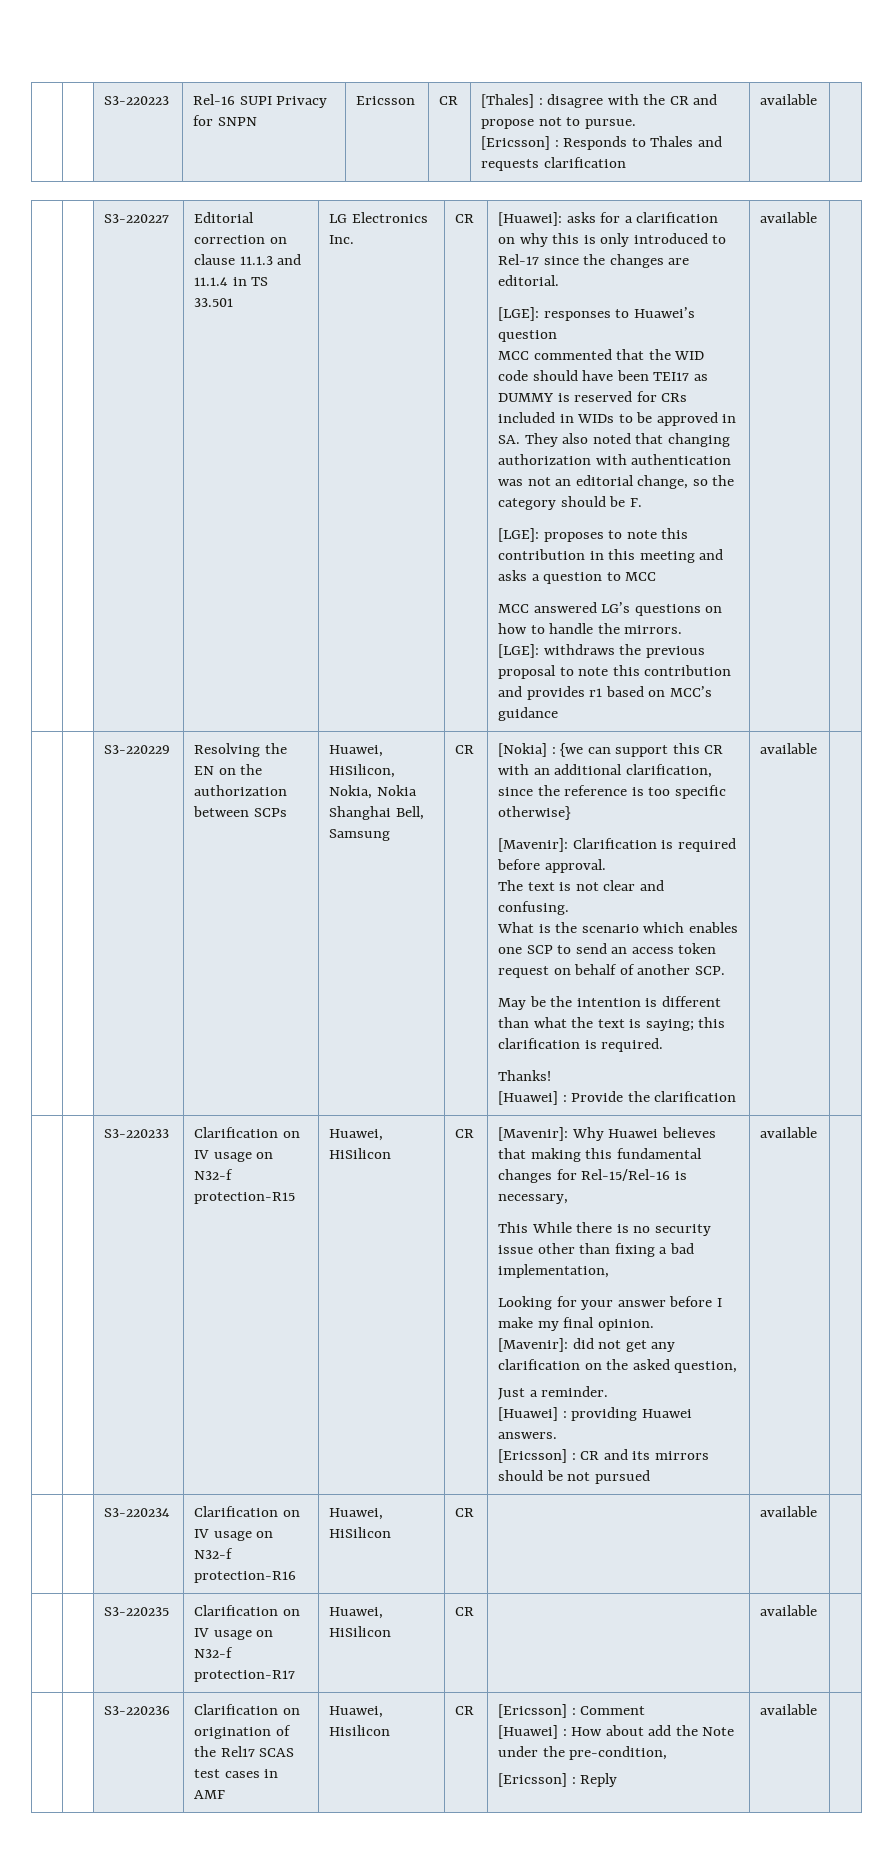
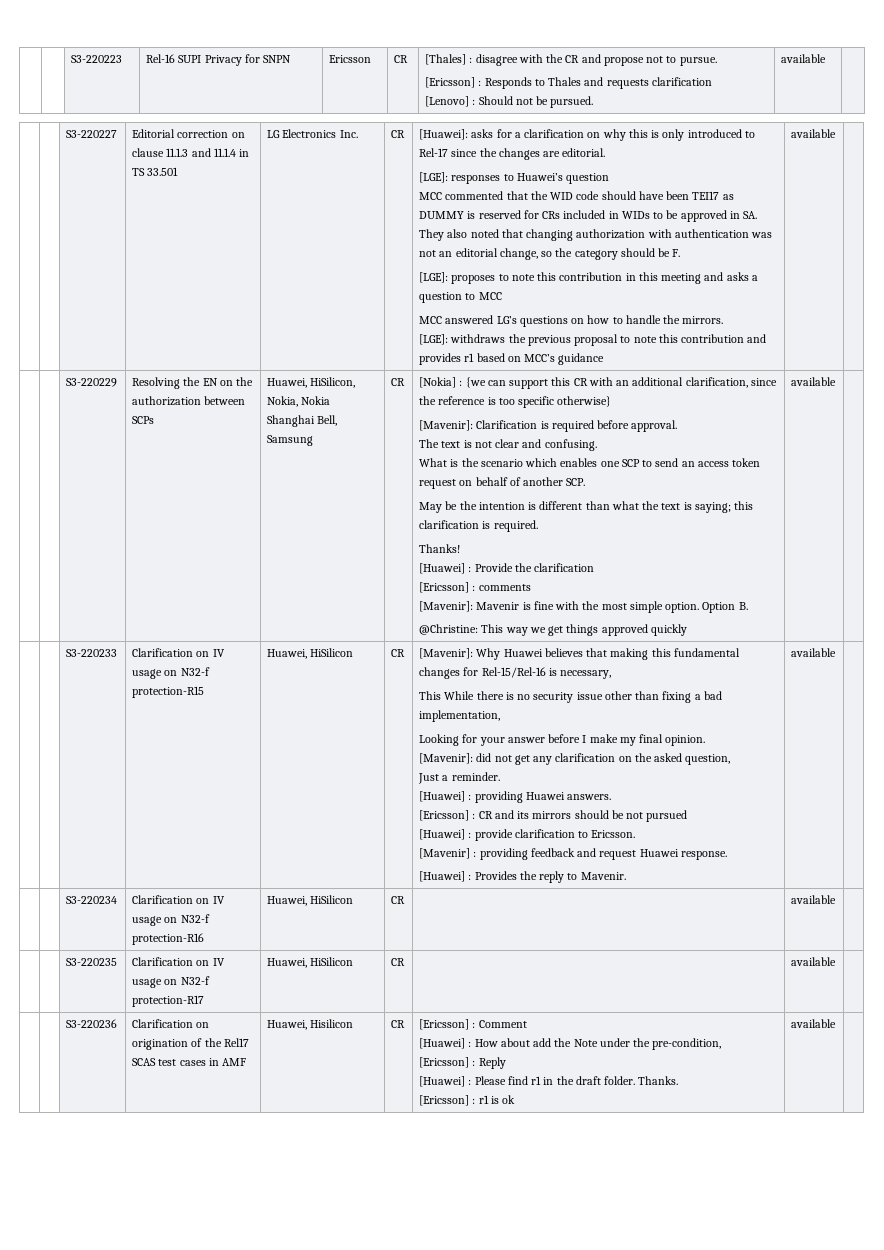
  | | S3-220223 | Rel-16 SUPI Privacy for SNPN | Ericsson | CR | [Thales] : disagree with the CR and propose not to pursue.
- [Ericsson] : Responds to Thales and requests clarification | available |
+ [Ericsson] : Responds to Thales and requests clarification
+ [Lenovo] : Should not be pursued. | available |
+ [Ericsson] : comments
+ [Mavenir]: Mavenir is fine with the most simple option. Option B.
+ @Christine: This way we get things approved quickly
+ [Huawei] : provide clarification to Ericsson.
+ [Mavenir] : providing feedback and request Huawei response.
+ [Huawei] : Provides the reply to Mavenir.
+ [Huawei] : Please find r1 in the draft folder. Thanks.
+ [Ericsson] : r1 is ok

